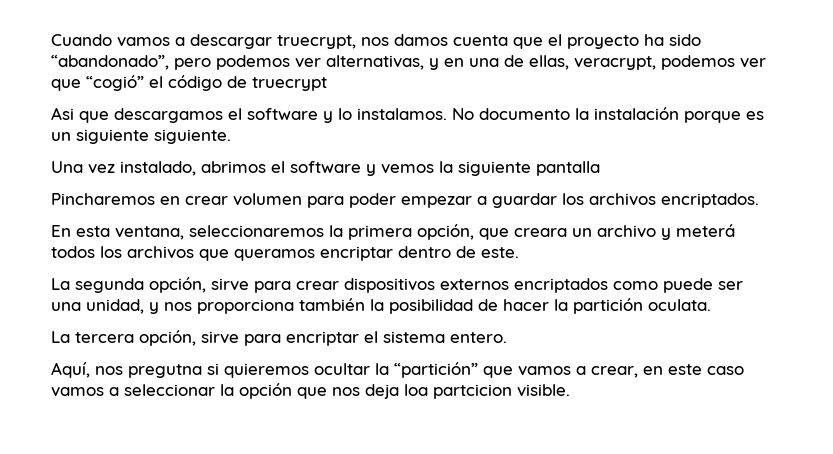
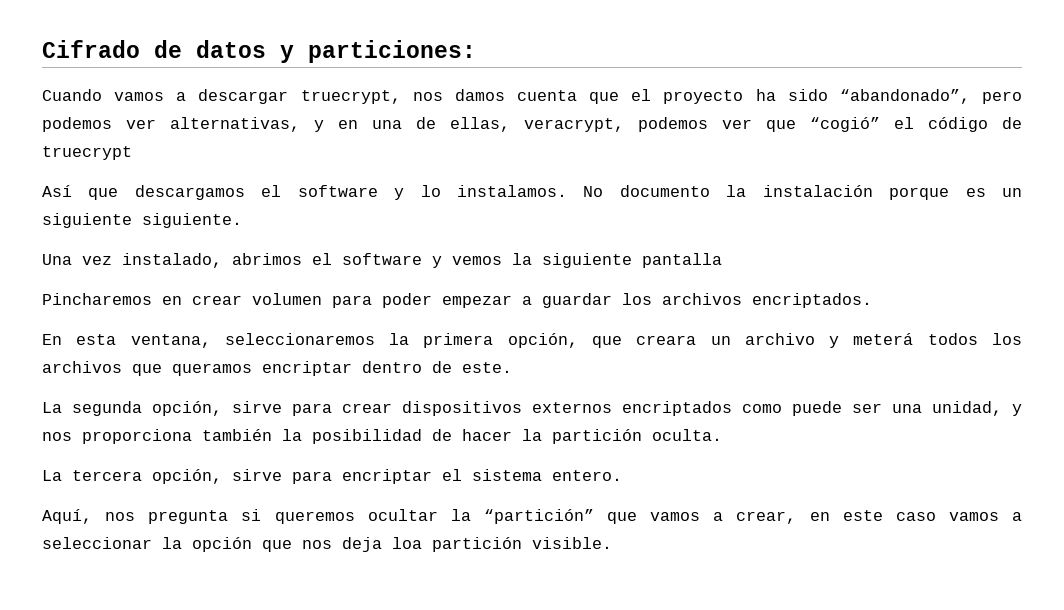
+ Cifrado de datos y particiones:
- Asi que descargamos el software y lo instalamos.
+ Así que descargamos el software y lo instalamos.
- La segunda opción, sirve para crear dispositivos externos encriptados como puede ser una unidad, y nos proporciona también la posibilidad de hacer la partición oculata.
+ La segunda opción, sirve para crear dispositivos externos encriptados como puede ser una unidad, y nos proporciona también la posibilidad de hacer la partición oculta.
- Aquí, nos pregutna si quieremos ocultar la “partición” que vamos a crear, en este caso vamos a seleccionar la opción que nos deja loa partcicion visible.
+ Aquí, nos pregunta si queremos ocultar la “partición” que vamos a crear, en este caso vamos a seleccionar la opción que nos deja loa partición visible.

